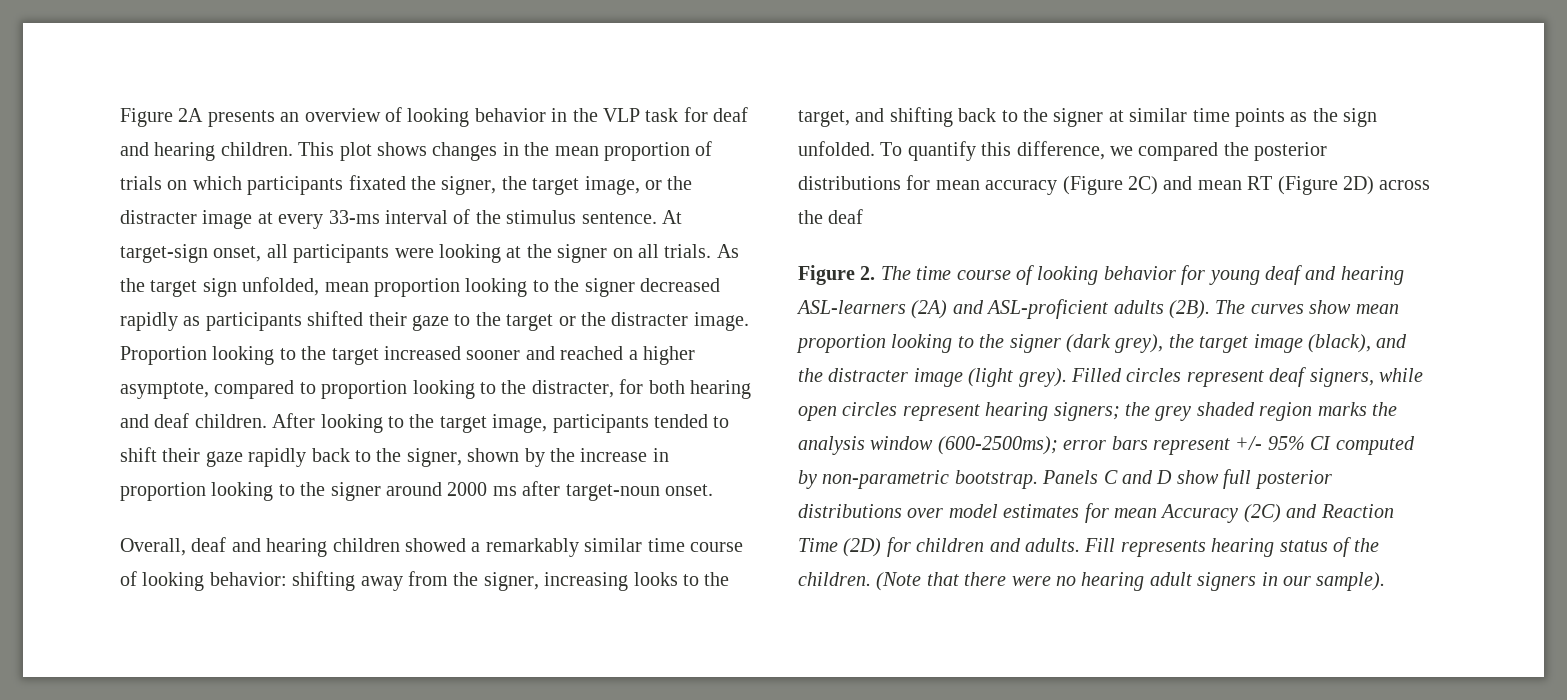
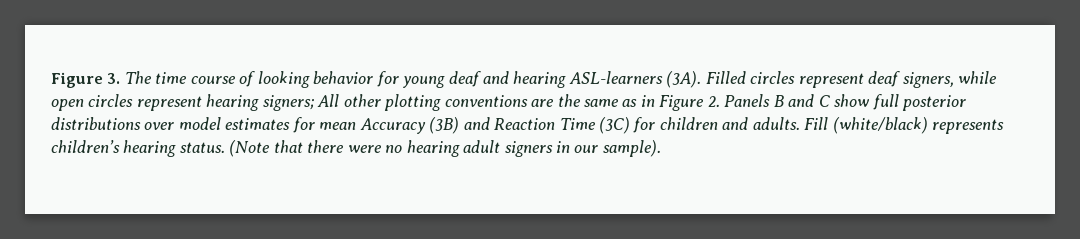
- Figure 2A presents an overview of looking behavior in the VLP task for deaf and hearing children. This plot shows changes in the mean proportion of trials on which participants fixated the signer, the target image, or the distracter image at every 33-ms interval of the stimulus sentence. At target-sign onset, all participants were looking at the signer on all trials. As the target sign unfolded, mean proportion looking to the signer decreased rapidly as participants shifted their gaze to the target or the distracter image. Proportion looking to the target increased sooner and reached a higher asymptote, compared to proportion looking to the distracter, for both hearing and deaf children. After looking to the target image, participants tended to shift their gaze rapidly back to the signer, shown by the increase in proportion looking to the signer around 2000 ms after target-noun onset.
- Overall, deaf and hearing children showed a remarkably similar time course of looking behavior: shifting away from the signer, increasing looks to the target, and shifting back to the signer at similar time points as the sign unfolded. To quantify this difference, we compared the posterior distributions for mean accuracy (Figure 2C) and mean RT (Figure 2D) across the deaf
- Figure 2. The time course of looking behavior for young deaf and hearing ASL-learners (2A) and ASL-proficient adults (2B). The curves show mean proportion looking to the signer (dark grey), the target image (black), and the distracter image (light grey).
+ Figure 3. The time course of looking behavior for young deaf and hearing ASL-learners (3A).
- Filled circles represent deaf signers, while open circles represent hearing signers; the grey shaded region marks the analysis window (600-2500ms); error bars represent +/- 95% CI computed by non-parametric bootstrap. Panels C and D show full posterior distributions over model estimates for mean Accuracy (2C) and Reaction Time (2D) for children and adults.
+ Filled circles represent deaf signers, while open circles represent hearing signers; All other plotting conventions are the same as in Figure 2. Panels B and C show full posterior distributions over model estimates for mean Accuracy (3B) and Reaction Time (3C) for children and adults.
- Fill represents hearing status of the children.
+ Fill (white/black) represents children’s hearing status.

